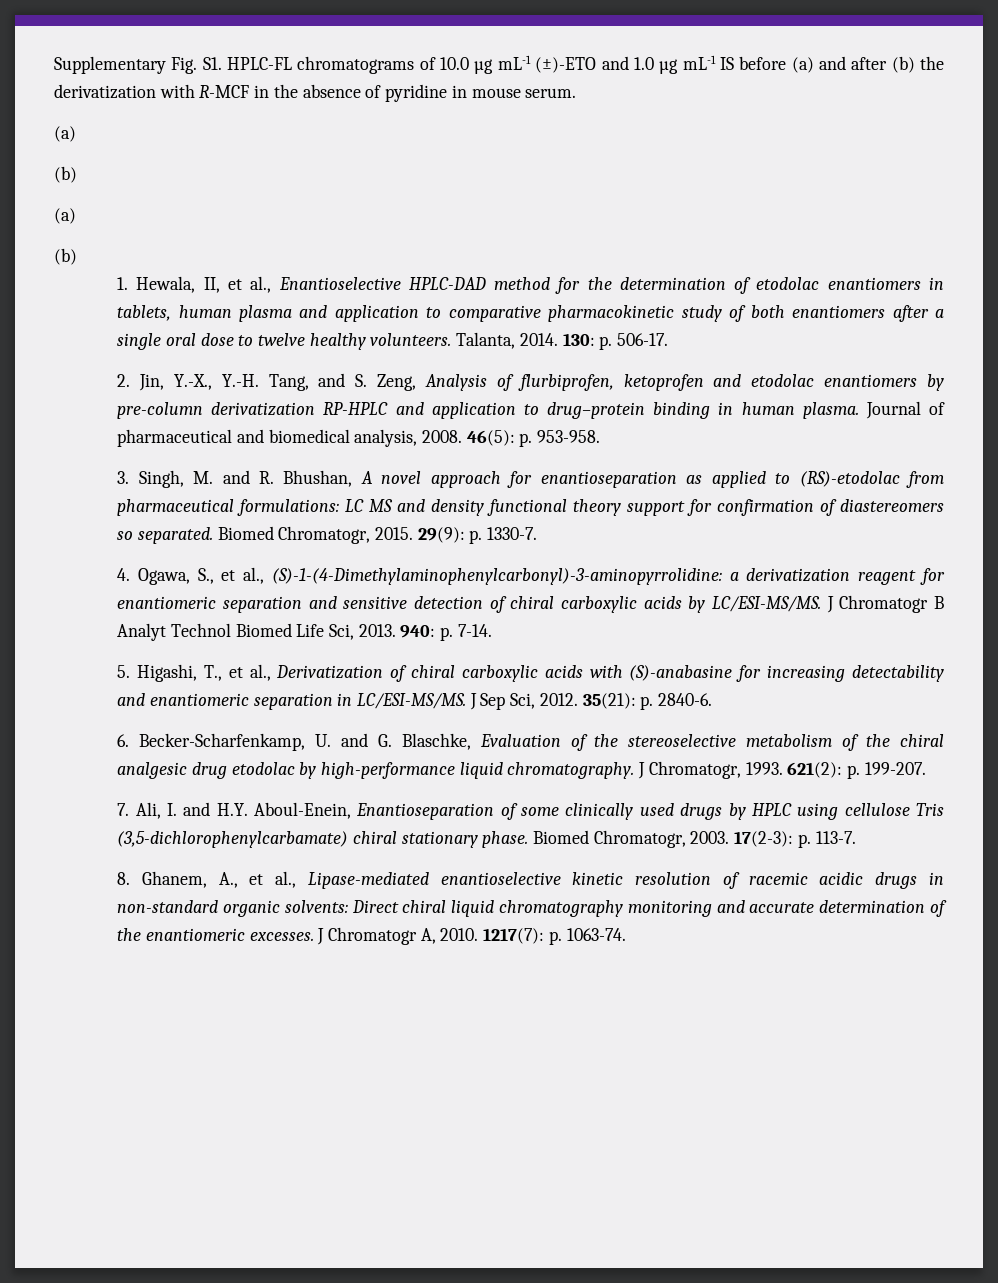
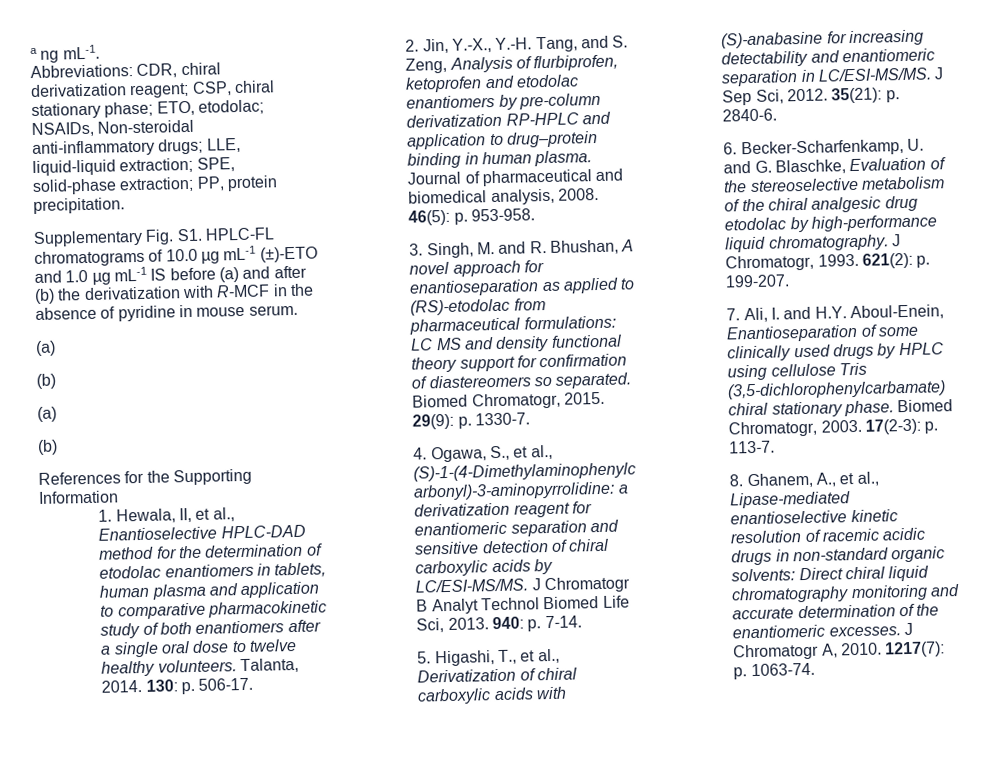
+ a ng mL-1.
+ Abbreviations: CDR, chiral derivatization reagent; CSP, chiral stationary phase; ETO, etodolac; NSAIDs, Non-steroidal anti-inflammatory drugs; LLE, liquid-liquid extraction; SPE, solid-phase extraction; PP, protein precipitation.
+ References for the Supporting Information

